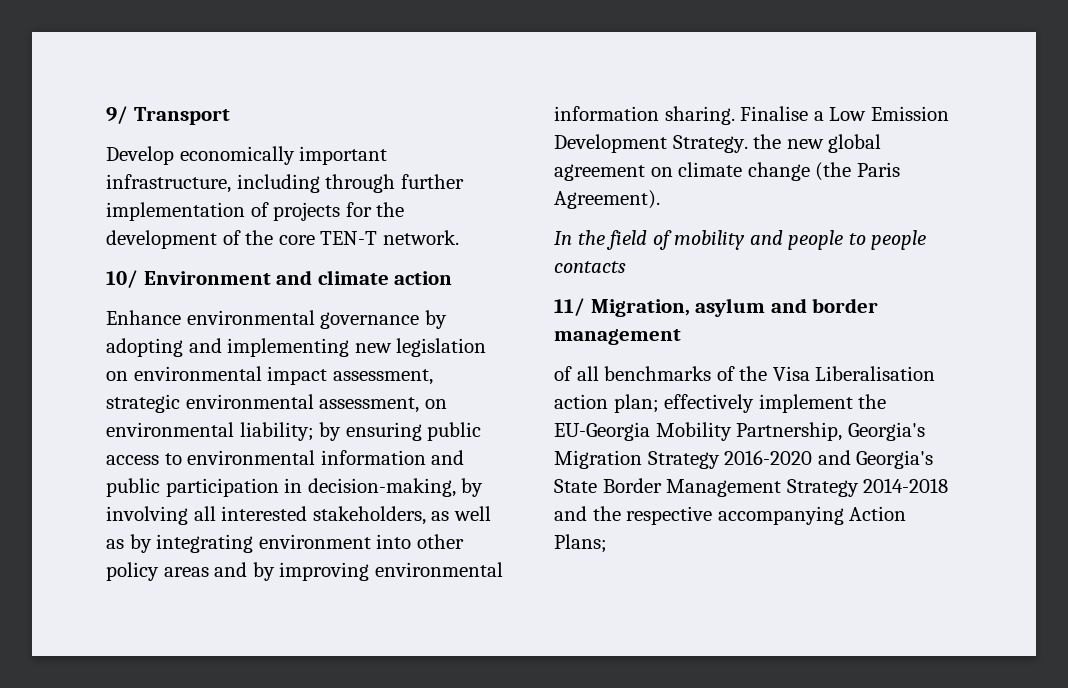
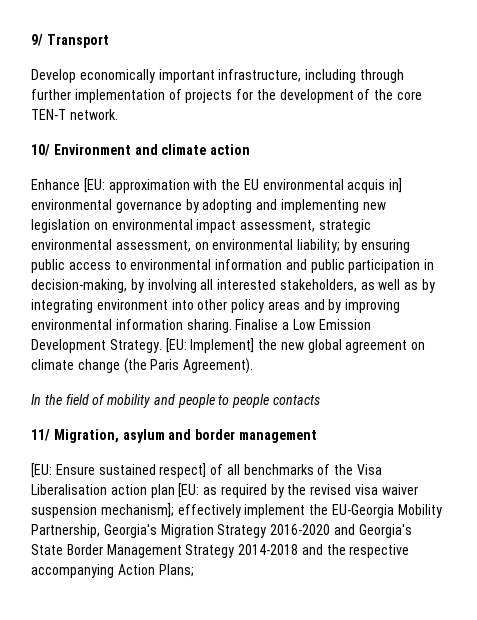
- Enhance environmental governance by adopting and implementing new legislation on environmental impact assessment, strategic environmental assessment, on environmental liability; by ensuring public access to environmental information and public participation in decision-making, by involving all interested stakeholders, as well as by integrating environment into other policy areas and by improving environmental information sharing.
+ Enhance [EU: approximation with the EU environmental acquis in] environmental governance by adopting and implementing new legislation on environmental impact assessment, strategic environmental assessment, on environmental liability; by ensuring public access to environmental information and public participation in decision-making, by involving all interested stakeholders, as well as by integrating environment into other policy areas and by improving environmental information sharing.
- Finalise a Low Emission Development Strategy. the new global agreement on climate change (the Paris Agreement).
+ Finalise a Low Emission Development Strategy. [EU: Implement] the new global agreement on climate change (the Paris Agreement).
- of all benchmarks of the Visa Liberalisation action plan; effectively implement the EU-Georgia Mobility Partnership, Georgia's Migration Strategy 2016-2020 and Georgia's State Border Management Strategy 2014-2018 and the respective accompanying Action Plans;
+ [EU: Ensure sustained respect] of all benchmarks of the Visa Liberalisation action plan [EU: as required by the revised visa waiver suspension mechanism]; effectively implement the EU-Georgia Mobility Partnership, Georgia's Migration Strategy 2016-2020 and Georgia's State Border Management Strategy 2014-2018 and the respective accompanying Action Plans;

